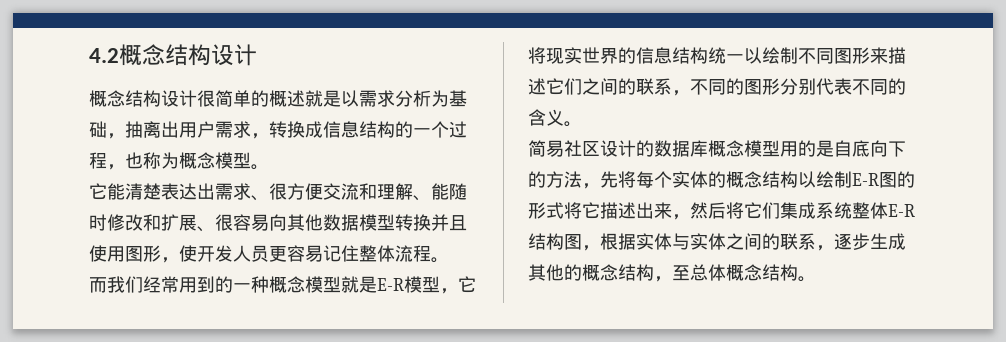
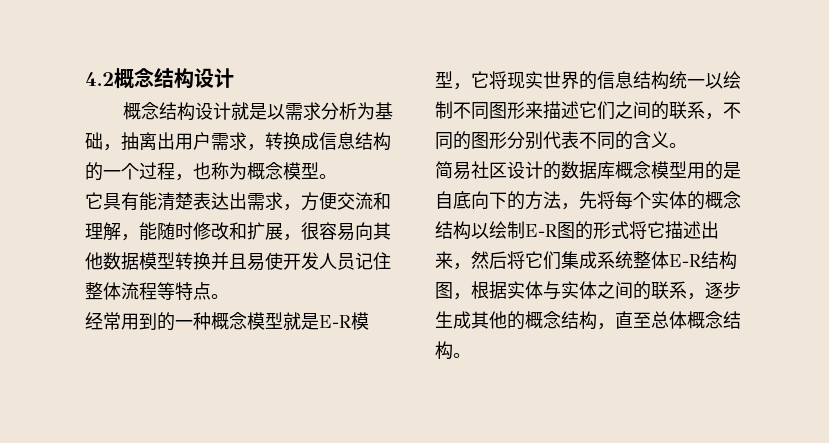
- 概念结构设计很简单的概述就是以需求分析为基础，抽离出用户需求，转换成信息结构的一个过程，也称为概念模型。
+ 概念结构设计就是以需求分析为基础，抽离出用户需求，转换成信息结构的一个过程，也称为概念模型。
- 它能清楚表达出需求、很方便交流和理解、能随时修改和扩展、很容易向其他数据模型转换并且使用图形，使开发人员更容易记住整体流程。
- 而我们经常用到的一种概念模型就是E-R模型，它将现实世界的信息结构统一以绘制不同图形来描述它们之间的联系，不同的图形分别代表不同的含义。
+ 它具有能清楚表达出需求，方便交流和理解，能随时修改和扩展，很容易向其他数据模型转换并且易使开发人员记住整体流程等特点。
+ 经常用到的一种概念模型就是E-R模型，它将现实世界的信息结构统一以绘制不同图形来描述它们之间的联系，不同的图形分别代表不同的含义。
- 简易社区设计的数据库概念模型用的是自底向下的方法，先将每个实体的概念结构以绘制E-R图的形式将它描述出来，然后将它们集成系统整体E-R结构图，根据实体与实体之间的联系，逐步生成其他的概念结构，至总体概念结构。
+ 简易社区设计的数据库概念模型用的是自底向下的方法，先将每个实体的概念结构以绘制E-R图的形式将它描述出来，然后将它们集成系统整体E-R结构图，根据实体与实体之间的联系，逐步生成其他的概念结构，直至总体概念结构。

